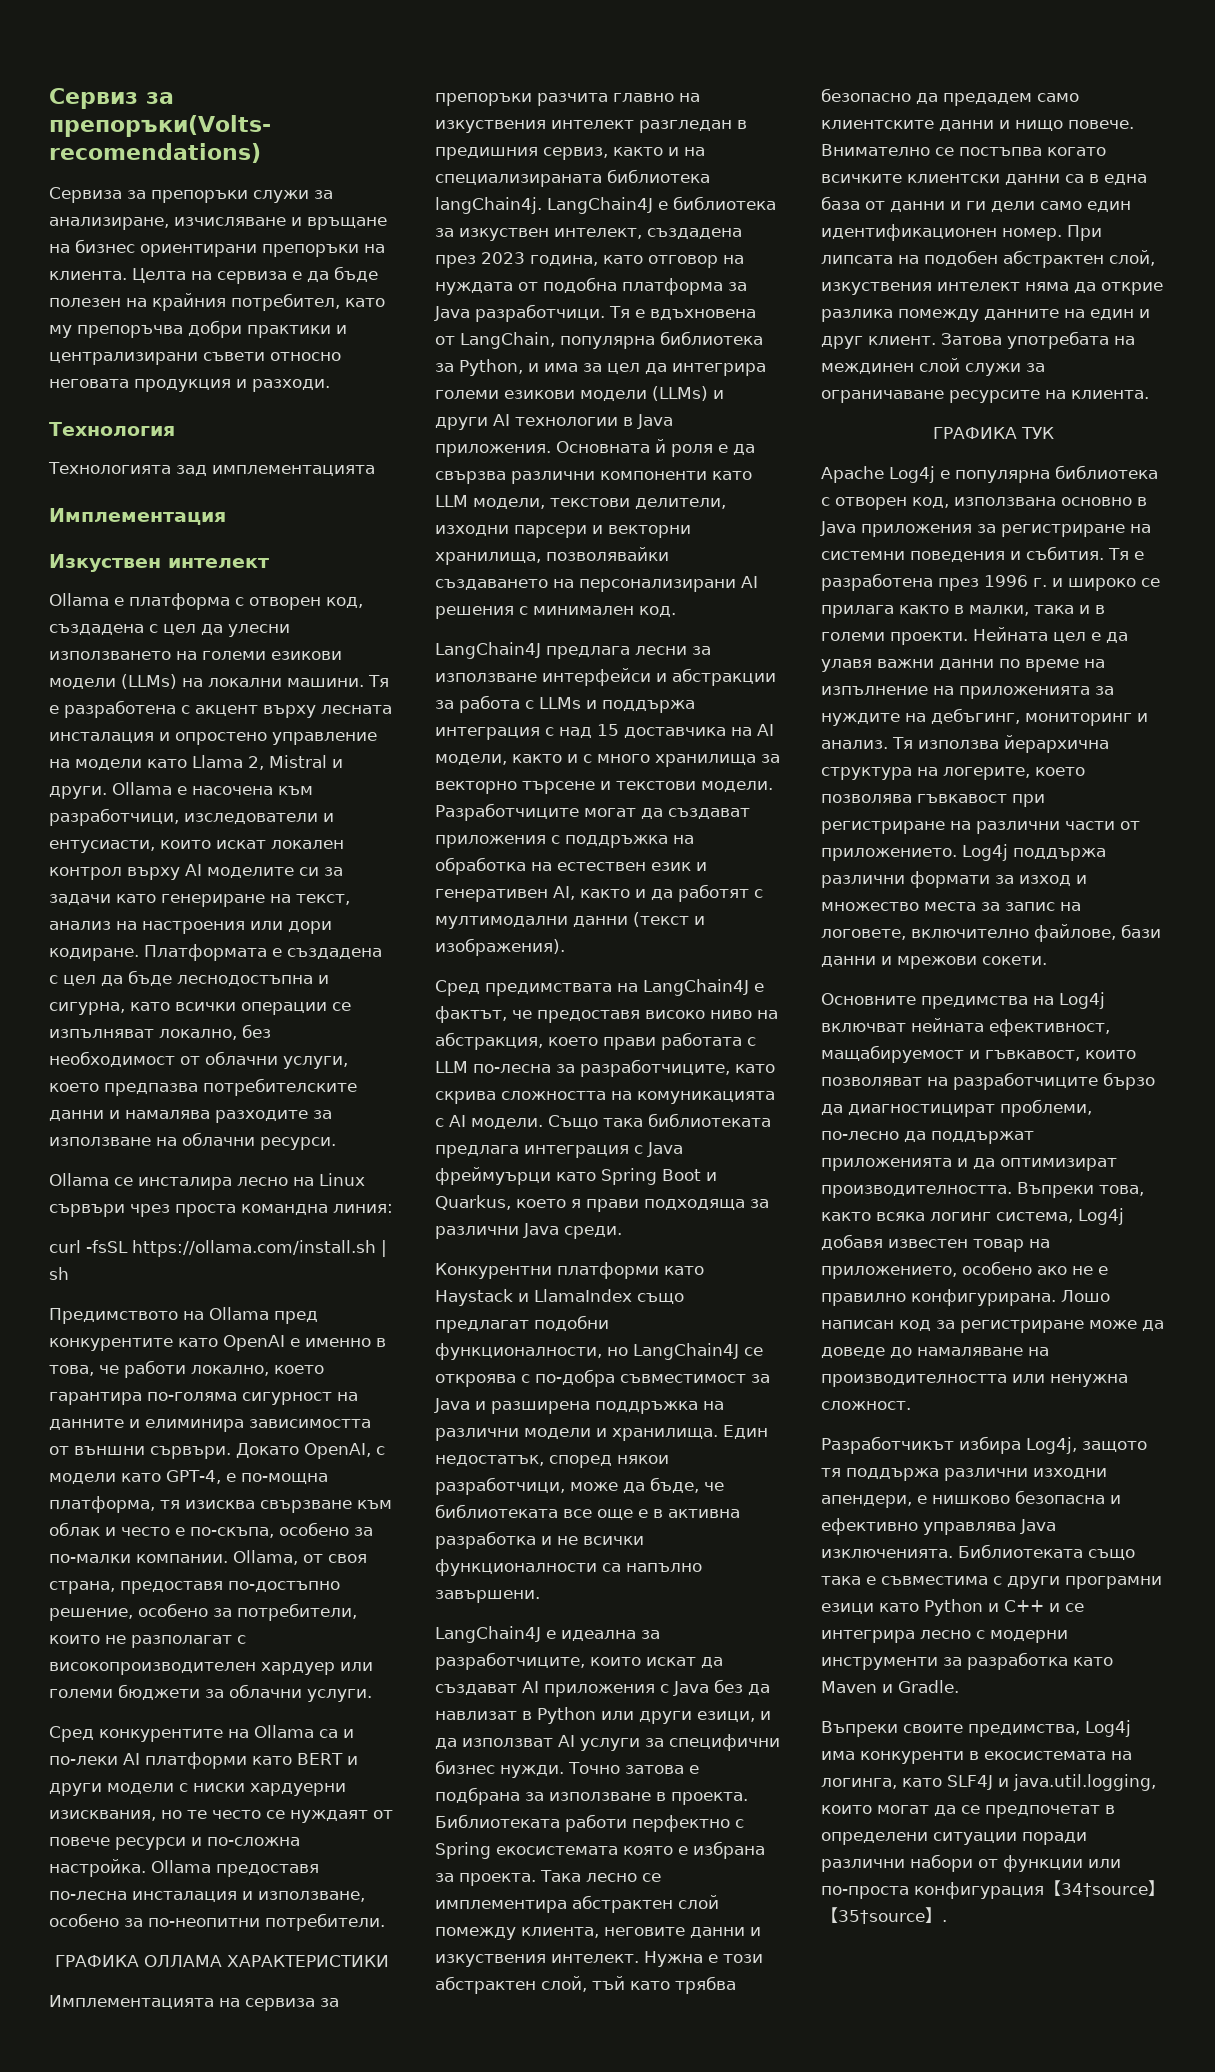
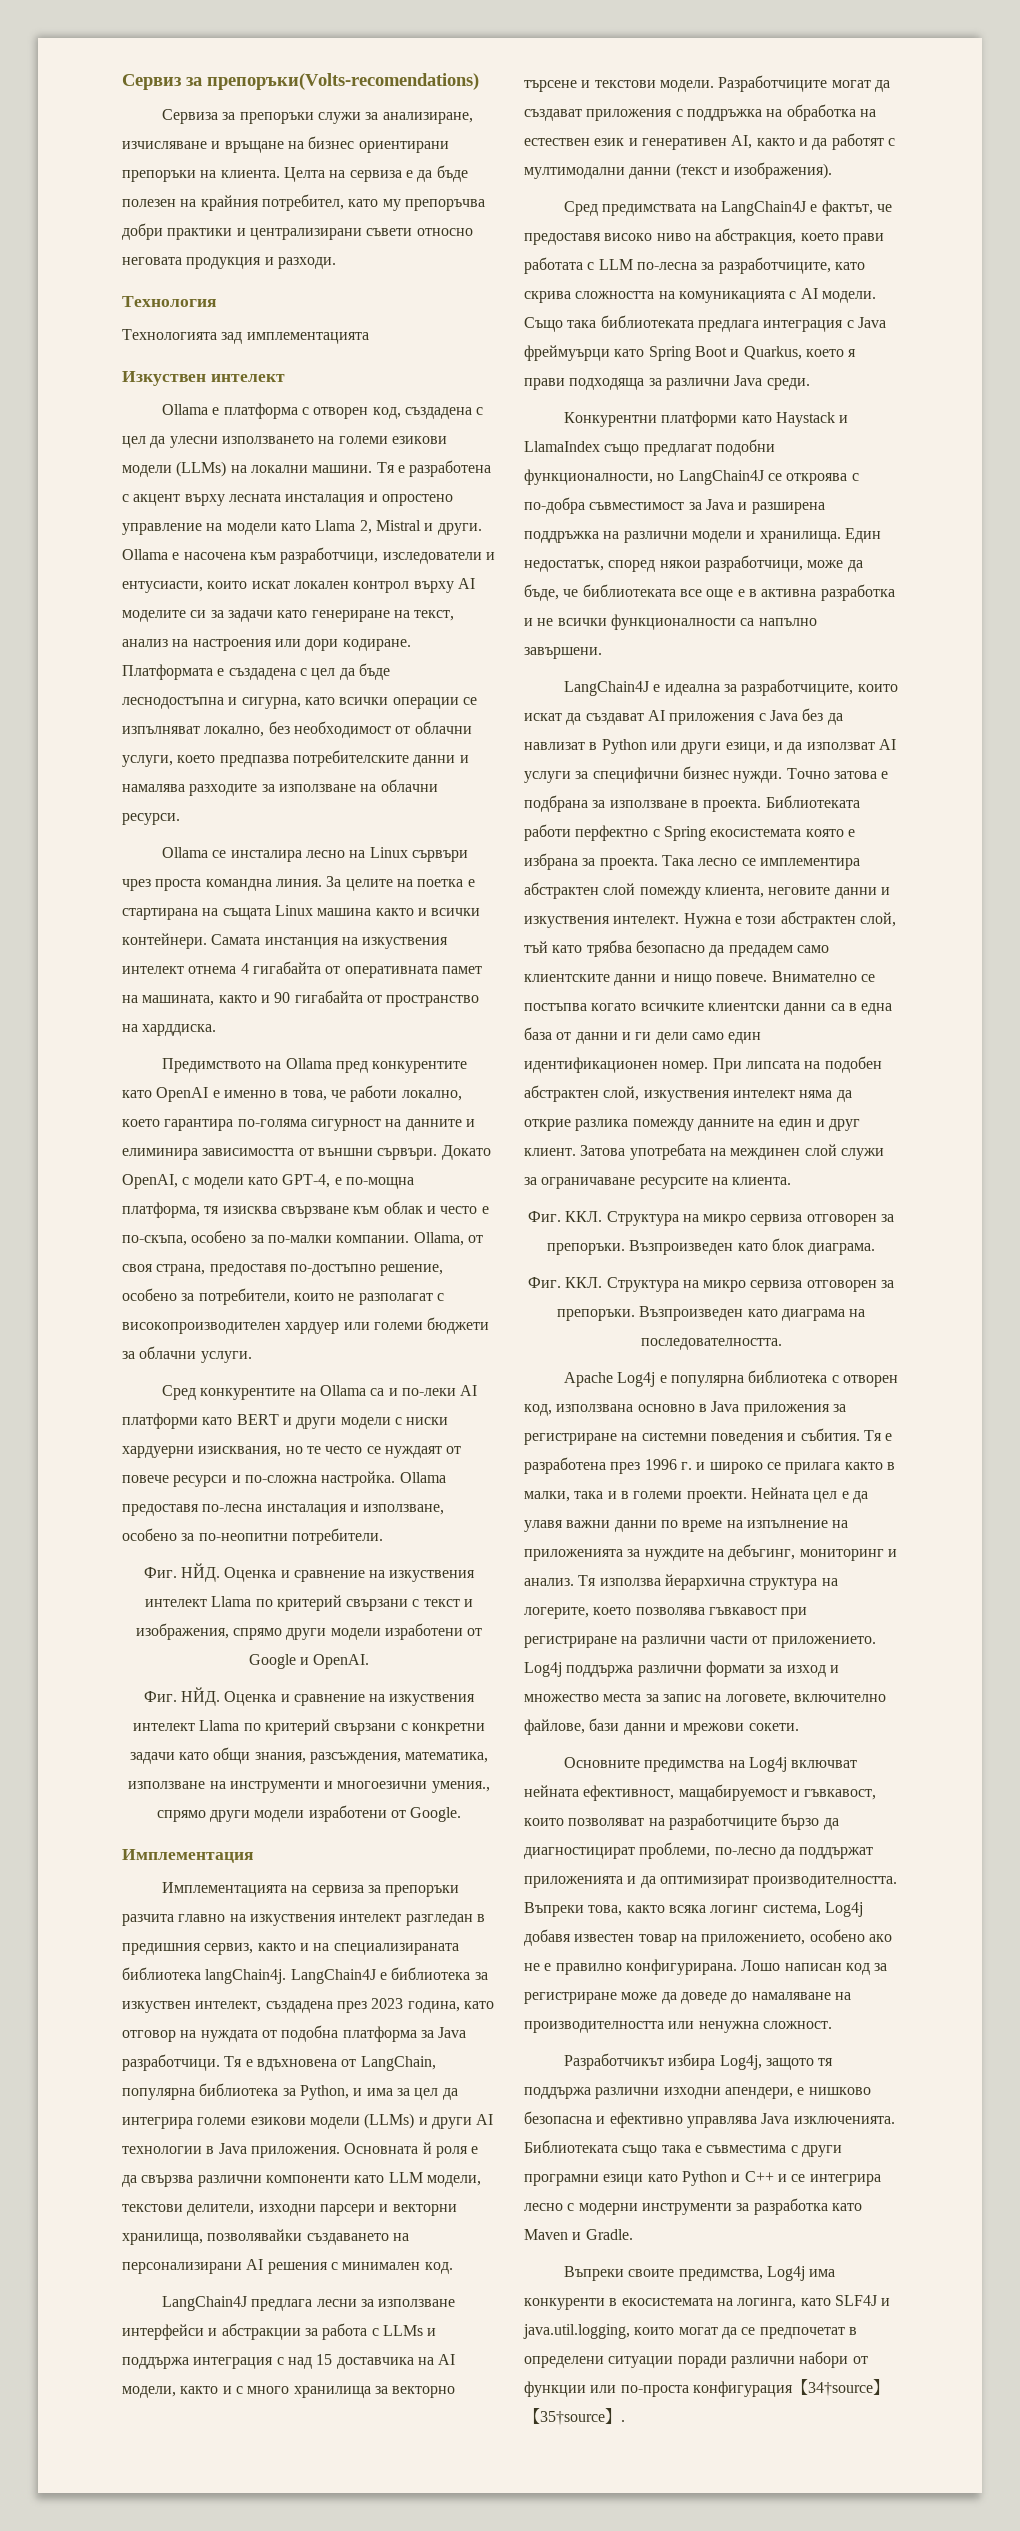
- Имплементация
- Ollama се инсталира лесно на Linux сървъри чрез проста командна линия:
- curl -fsSL https://ollama.com/install.sh | sh
+ Ollama се инсталира лесно на Linux сървъри чрез проста командна линия. За целите на поетка е стартирана на същата Linux машина както и всички контейнери. Самата инстанция на изкуствения интелект отнема 4 гигабайта от оперативната памет на машината, както и 90 гигабайта от пространство на харддиска.
- ГРАФИКА ОЛЛАМА ХАРАКТЕРИСТИКИ
+ Фиг. НЙД. Оценка и сравнение на изкуствения интелект Llama по критерий свързани с текст и изображения, спрямо други модели изработени от Google и OpenAI.
+ Фиг. НЙД. Оценка и сравнение на изкуствения интелект Llama по критерий свързани с конкретни задачи като общи знания, разсъждения, математика, използване на инструменти и многоезични умения., спрямо други модели изработени от Google.
+ Имплементация
- ГРАФИКА ТУК
+ Фиг. ККЛ. Структура на микро сервиза отговорен за препоръки. Възпроизведен като блок диаграма.
+ Фиг. ККЛ. Структура на микро сервиза отговорен за препоръки. Възпроизведен като диаграма на последователността.

